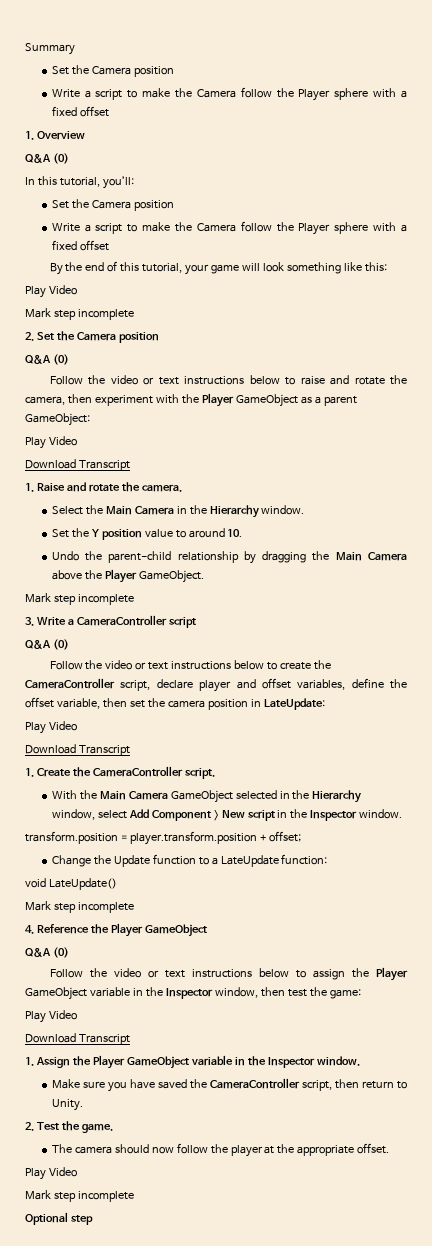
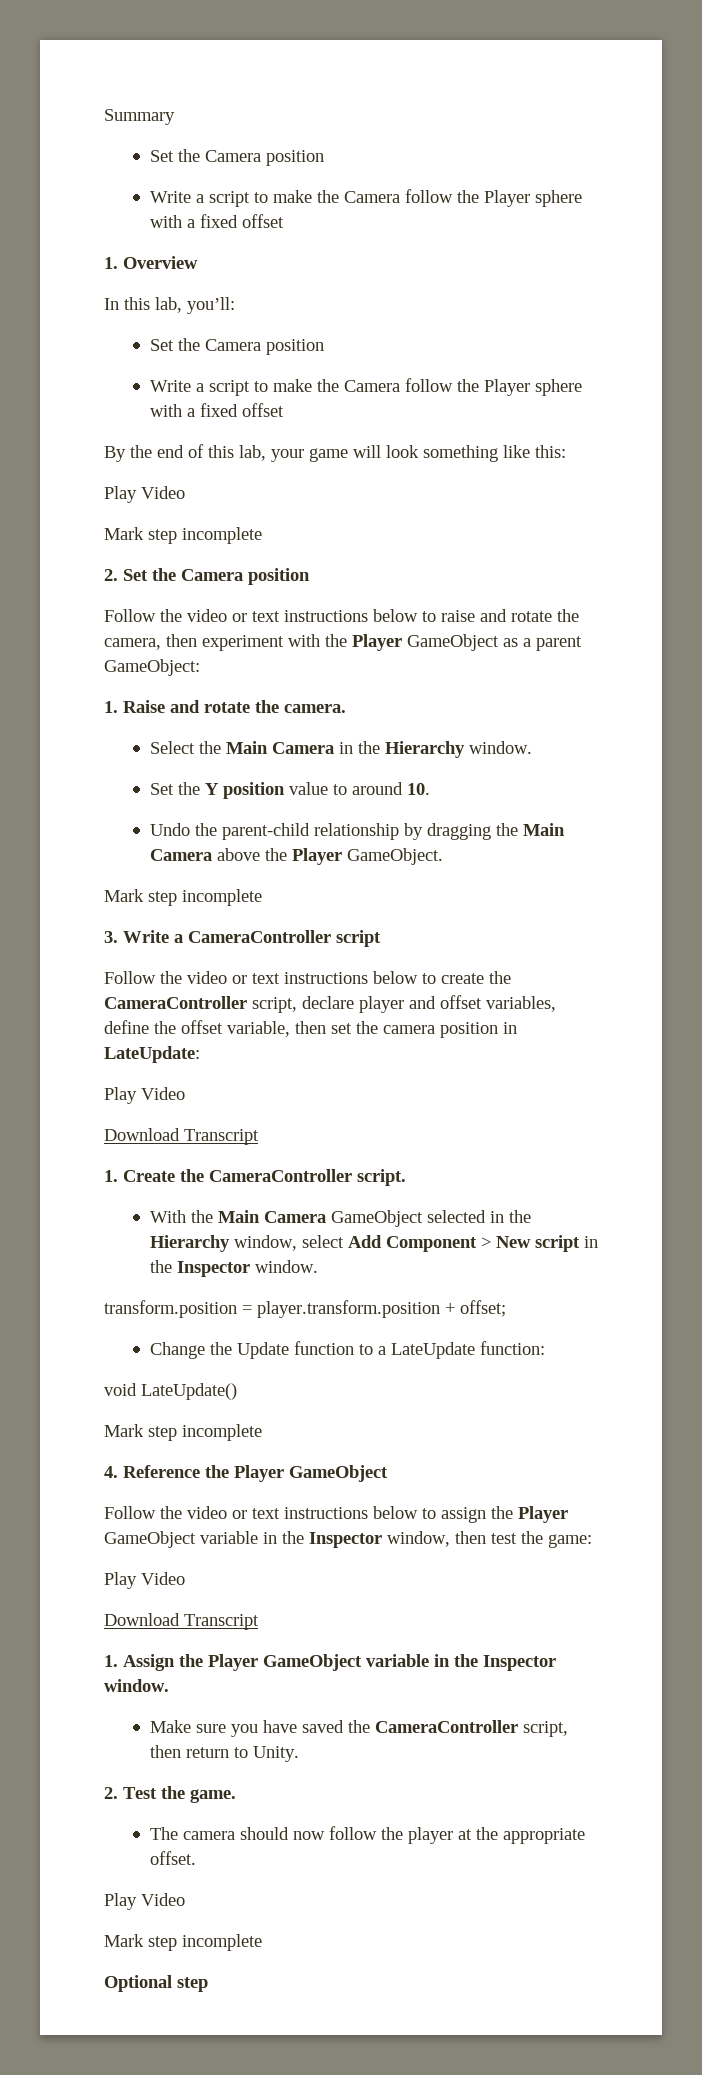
  1. Overview
- Q&A (0)
- In this tutorial, you’ll:
+ In this lab, you’ll:
- By the end of this tutorial, your game will look something like this:
+ By the end of this lab, your game will look something like this:
  2. Set the Camera position
- Q&A (0)
  Follow the video or text instructions below to raise and rotate the camera, then experiment with the Player GameObject as a parent GameObject:
- Play Video
- Download Transcript
  3. Write a CameraController script
- Q&A (0)
  4. Reference the Player GameObject
- Q&A (0)

